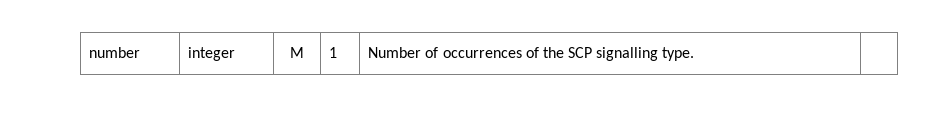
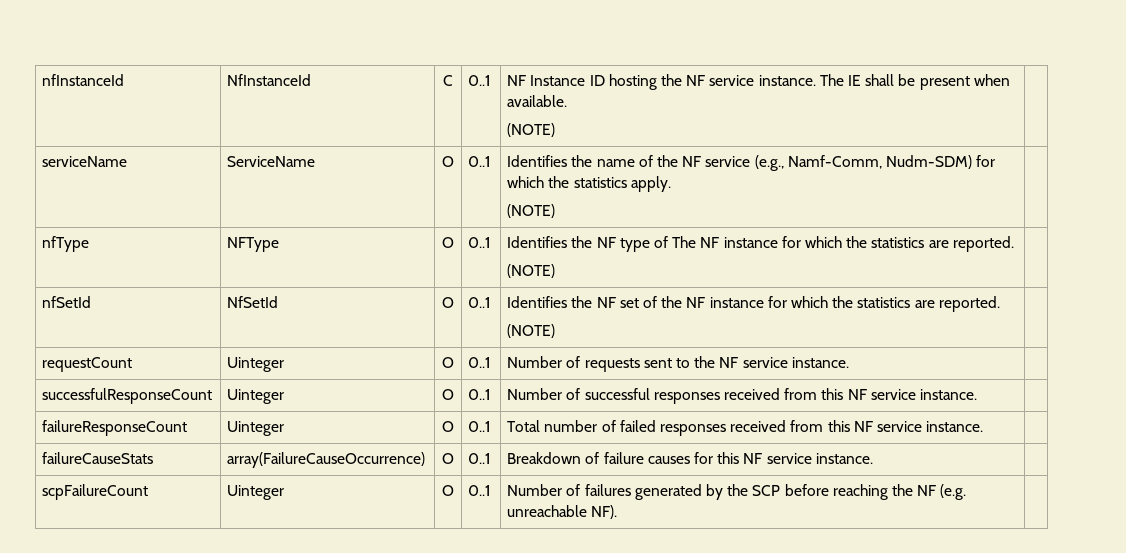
- number | integer | M | 1 | Number of occurrences of the SCP signalling type. |
+ nfInstanceId | NfInstanceId | C | 0..1 | NF Instance ID hosting the NF service instance. The IE shall be present when available.
+ (NOTE) |
+ serviceName | ServiceName | O | 0..1 | Identifies the name of the NF service (e.g., Namf-Comm, Nudm-SDM) for which the statistics apply.
+ (NOTE) |
+ nfType | NFType | O | 0..1 | Identifies the NF type of The NF instance for which the statistics are reported.
+ (NOTE) |
+ nfSetId | NfSetId | O | 0..1 | Identifies the NF set of the NF instance for which the statistics are reported.
+ (NOTE) |
+ requestCount | Uinteger | O | 0..1 | Number of requests sent to the NF service instance. |
+ successfulResponseCount | Uinteger | O | 0..1 | Number of successful responses received from this NF service instance. |
+ failureResponseCount | Uinteger | O | 0..1 | Total number of failed responses received from this NF service instance. |
+ failureCauseStats | array(FailureCauseOccurrence) | O | 0..1 | Breakdown of failure causes for this NF service instance. |
+ scpFailureCount | Uinteger | O | 0..1 | Number of failures generated by the SCP before reaching the NF (e.g. unreachable NF). |

